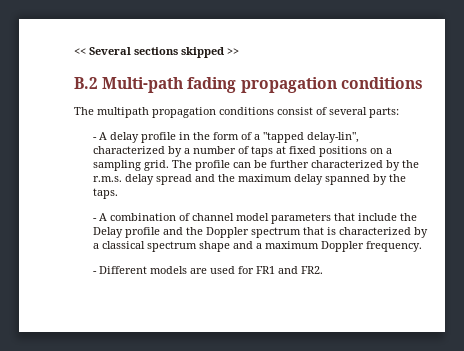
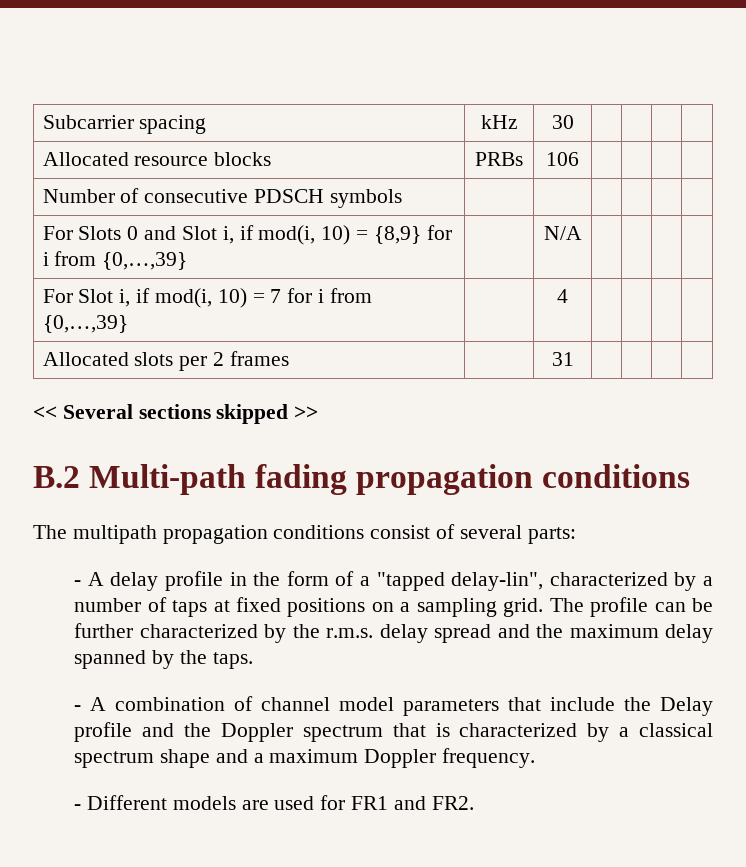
+ Subcarrier spacing | kHz | 30 | | | |
+ Allocated resource blocks | PRBs | 106 | | | |
+ Number of consecutive PDSCH symbols | | | | | |
+ For Slots 0 and Slot i, if mod(i, 10) = {8,9} for i from {0,…,39} | | N/A | | | |
+ For Slot i, if mod(i, 10) = 7 for i from {0,…,39} | | 4 | | | |
+ Allocated slots per 2 frames | | 31 | | | |

